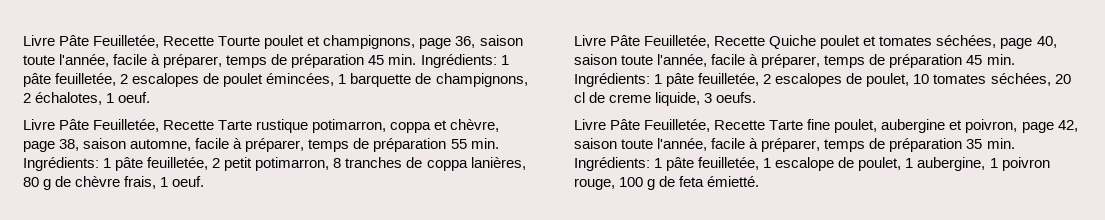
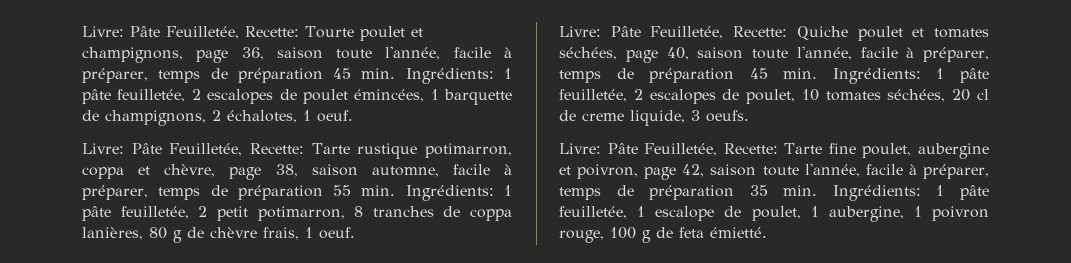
- Livre Pâte Feuilletée, Recette Tourte poulet et champignons, page 36, saison toute l'année, facile à préparer, temps de préparation 45 min. Ingrédients: 1 pâte feuilletée, 2 escalopes de poulet émincées, 1 barquette de champignons, 2 échalotes, 1 oeuf.
+ Livre: Pâte Feuilletée, Recette: Tourte poulet et champignons, page 36, saison toute l'année, facile à préparer, temps de préparation 45 min. Ingrédients: 1 pâte feuilletée, 2 escalopes de poulet émincées, 1 barquette de champignons, 2 échalotes, 1 oeuf.
- Livre Pâte Feuilletée, Recette Tarte rustique potimarron, coppa et chèvre, page 38, saison automne, facile à préparer, temps de préparation 55 min. Ingrédients: 1 pâte feuilletée, 2 petit potimarron, 8 tranches de coppa lanières, 80 g de chèvre frais, 1 oeuf.
+ Livre: Pâte Feuilletée, Recette: Tarte rustique potimarron, coppa et chèvre, page 38, saison automne, facile à préparer, temps de préparation 55 min. Ingrédients: 1 pâte feuilletée, 2 petit potimarron, 8 tranches de coppa lanières, 80 g de chèvre frais, 1 oeuf.
- Livre Pâte Feuilletée, Recette Quiche poulet et tomates séchées, page 40, saison toute l'année, facile à préparer, temps de préparation 45 min. Ingrédients: 1 pâte feuilletée, 2 escalopes de poulet, 10 tomates séchées, 20 cl de creme liquide, 3 oeufs.
+ Livre: Pâte Feuilletée, Recette: Quiche poulet et tomates séchées, page 40, saison toute l'année, facile à préparer, temps de préparation 45 min. Ingrédients: 1 pâte feuilletée, 2 escalopes de poulet, 10 tomates séchées, 20 cl de creme liquide, 3 oeufs.
- Livre Pâte Feuilletée, Recette Tarte fine poulet, aubergine et poivron, page 42, saison toute l'année, facile à préparer, temps de préparation 35 min. Ingrédients: 1 pâte feuilletée, 1 escalope de poulet, 1 aubergine, 1 poivron rouge, 100 g de feta émietté.
+ Livre: Pâte Feuilletée, Recette: Tarte fine poulet, aubergine et poivron, page 42, saison toute l'année, facile à préparer, temps de préparation 35 min. Ingrédients: 1 pâte feuilletée, 1 escalope de poulet, 1 aubergine, 1 poivron rouge, 100 g de feta émietté.

